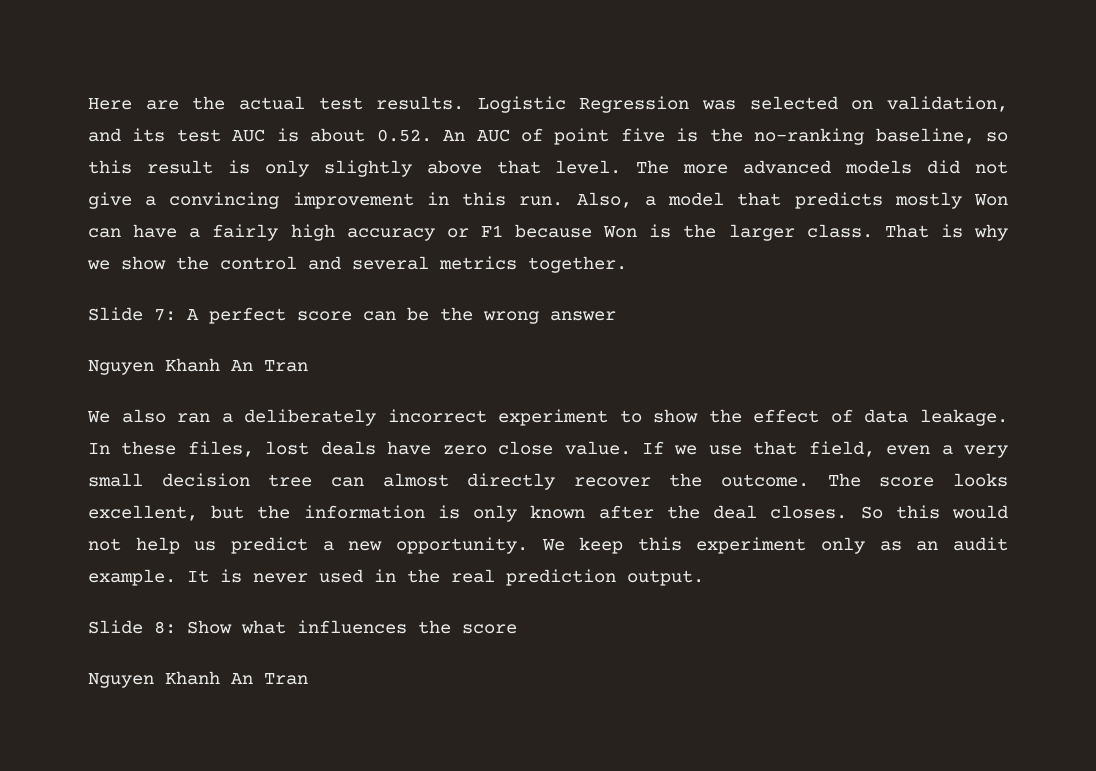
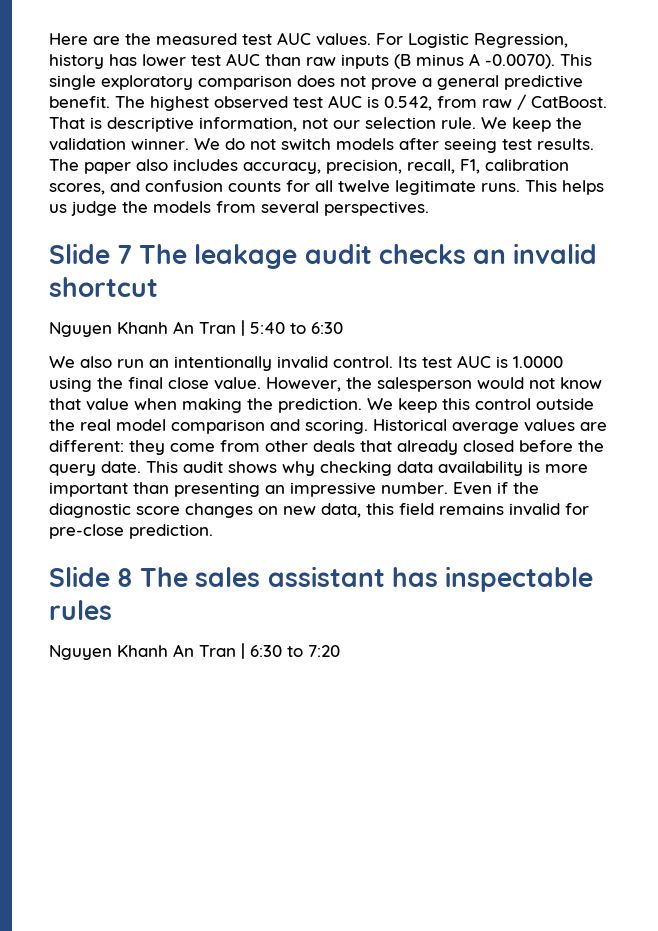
- Here are the actual test results. Logistic Regression was selected on validation, and its test AUC is about 0.52. An AUC of point five is the no-ranking baseline, so this result is only slightly above that level. The more advanced models did not give a convincing improvement in this run. Also, a model that predicts mostly Won can have a fairly high accuracy or F1 because Won is the larger class. That is why we show the control and several metrics together.
- Slide 7: A perfect score can be the wrong answer
- Nguyen Khanh An Tran
- We also ran a deliberately incorrect experiment to show the effect of data leakage. In these files, lost deals have zero close value. If we use that field, even a very small decision tree can almost directly recover the outcome. The score looks excellent, but the information is only known after the deal closes. So this would not help us predict a new opportunity. We keep this experiment only as an audit example. It is never used in the real prediction output.
- Slide 8: Show what influences the score
- Nguyen Khanh An Tran
+ Here are the measured test AUC values. For Logistic Regression, history has lower test AUC than raw inputs (B minus A -0.0070). This single exploratory comparison does not prove a general predictive benefit. The highest observed test AUC is 0.542, from raw / CatBoost. That is descriptive information, not our selection rule. We keep the validation winner. We do not switch models after seeing test results. The paper also includes accuracy, precision, recall, F1, calibration scores, and confusion counts for all twelve legitimate runs. This helps us judge the models from several perspectives.
+ Slide 7 The leakage audit checks an invalid shortcut
+ Nguyen Khanh An Tran | 5:40 to 6:30
+ We also run an intentionally invalid control. Its test AUC is 1.0000 using the final close value. However, the salesperson would not know that value when making the prediction. We keep this control outside the real model comparison and scoring. Historical average values are different: they come from other deals that already closed before the query date. This audit shows why checking data availability is more important than presenting an impressive number. Even if the diagnostic score changes on new data, this field remains invalid for pre-close prediction.
+ Slide 8 The sales assistant has inspectable rules
+ Nguyen Khanh An Tran | 6:30 to 7:20

